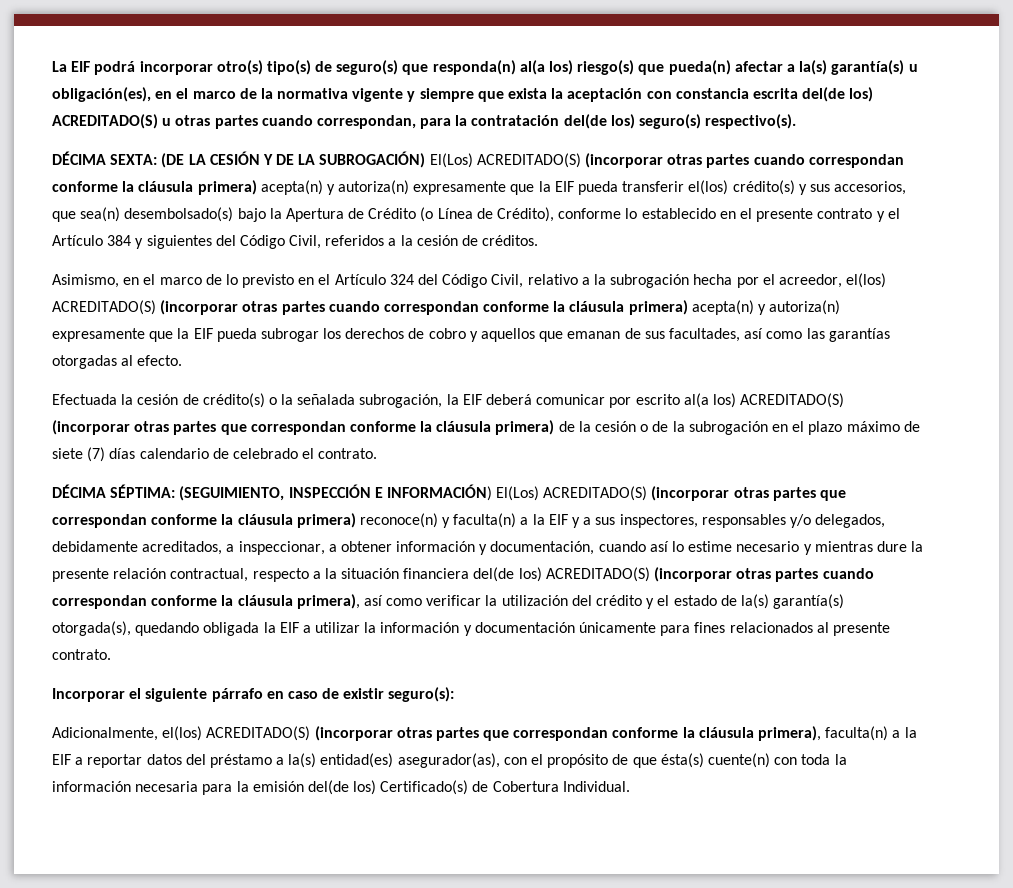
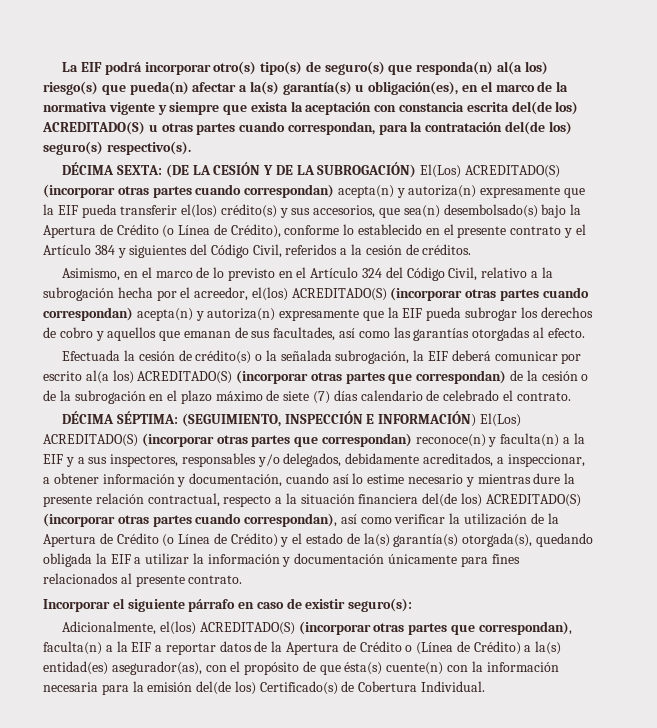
- (DE LA CESIÓN Y DE LA SUBROGACIÓN) El(Los) ACREDITADO(S) (incorporar otras partes cuando correspondan conforme la cláusula primera) acepta(n) y autoriza(n) expresamente que la EIF pueda transferir el(los) crédito(s) y sus accesorios, que sea(n) desembolsado(s) bajo la Apertura de Crédito (o Línea de Crédito), conforme lo establecido en el presente contrato y el Artículo 384 y siguientes del Código Civil, referidos a la cesión de créditos.
+ (DE LA CESIÓN Y DE LA SUBROGACIÓN) El(Los) ACREDITADO(S) (incorporar otras partes cuando correspondan) acepta(n) y autoriza(n) expresamente que la EIF pueda transferir el(los) crédito(s) y sus accesorios, que sea(n) desembolsado(s) bajo la Apertura de Crédito (o Línea de Crédito), conforme lo establecido en el presente contrato y el Artículo 384 y siguientes del Código Civil, referidos a la cesión de créditos.
- Asimismo, en el marco de lo previsto en el Artículo 324 del Código Civil, relativo a la subrogación hecha por el acreedor, el(los) ACREDITADO(S) (incorporar otras partes cuando correspondan conforme la cláusula primera) acepta(n) y autoriza(n) expresamente que la EIF pueda subrogar los derechos de cobro y aquellos que emanan de sus facultades, así como las garantías otorgadas al efecto.
+ Asimismo, en el marco de lo previsto en el Artículo 324 del Código Civil, relativo a la subrogación hecha por el acreedor, el(los) ACREDITADO(S) (incorporar otras partes cuando correspondan) acepta(n) y autoriza(n) expresamente que la EIF pueda subrogar los derechos de cobro y aquellos que emanan de sus facultades, así como las garantías otorgadas al efecto.
- Efectuada la cesión de crédito(s) o la señalada subrogación, la EIF deberá comunicar por escrito al(a los) ACREDITADO(S) (incorporar otras partes que correspondan conforme la cláusula primera) de la cesión o de la subrogación en el plazo máximo de siete (7) días calendario de celebrado el contrato.
+ Efectuada la cesión de crédito(s) o la señalada subrogación, la EIF deberá comunicar por escrito al(a los) ACREDITADO(S) (incorporar otras partes que correspondan) de la cesión o de la subrogación en el plazo máximo de siete (7) días calendario de celebrado el contrato.
- (SEGUIMIENTO, INSPECCIÓN E INFORMACIÓN) El(Los) ACREDITADO(S) (incorporar otras partes que correspondan conforme la cláusula primera) reconoce(n) y faculta(n) a la EIF y a sus inspectores, responsables y/o delegados, debidamente acreditados, a inspeccionar, a obtener información y documentación, cuando así lo estime necesario y mientras dure la presente relación contractual, respecto a la situación financiera del(de los) ACREDITADO(S) (incorporar otras partes cuando correspondan conforme la cláusula primera), así como verificar la utilización del crédito y el estado de la(s) garantía(s) otorgada(s), quedando obligada la EIF a utilizar la información y documentación únicamente para fines relacionados al presente contrato.
+ (SEGUIMIENTO, INSPECCIÓN E INFORMACIÓN) El(Los) ACREDITADO(S) (incorporar otras partes que correspondan) reconoce(n) y faculta(n) a la EIF y a sus inspectores, responsables y/o delegados, debidamente acreditados, a inspeccionar, a obtener información y documentación, cuando así lo estime necesario y mientras dure la presente relación contractual, respecto a la situación financiera del(de los) ACREDITADO(S) (incorporar otras partes cuando correspondan), así como verificar la utilización de la Apertura de Crédito (o Línea de Crédito) y el estado de la(s) garantía(s) otorgada(s), quedando obligada la EIF a utilizar la información y documentación únicamente para fines relacionados al presente contrato.
- Adicionalmente, el(los) ACREDITADO(S) (incorporar otras partes que correspondan conforme la cláusula primera), faculta(n) a la EIF a reportar datos del préstamo a la(s) entidad(es) asegurador(as), con el propósito de que ésta(s) cuente(n) con toda la información necesaria para la emisión del(de los) Certificado(s) de Cobertura Individual.
+ Adicionalmente, el(los) ACREDITADO(S) (incorporar otras partes que correspondan), faculta(n) a la EIF a reportar datos de la Apertura de Crédito o (Línea de Crédito) a la(s) entidad(es) asegurador(as), con el propósito de que ésta(s) cuente(n) con la información necesaria para la emisión del(de los) Certificado(s) de Cobertura Individual.

